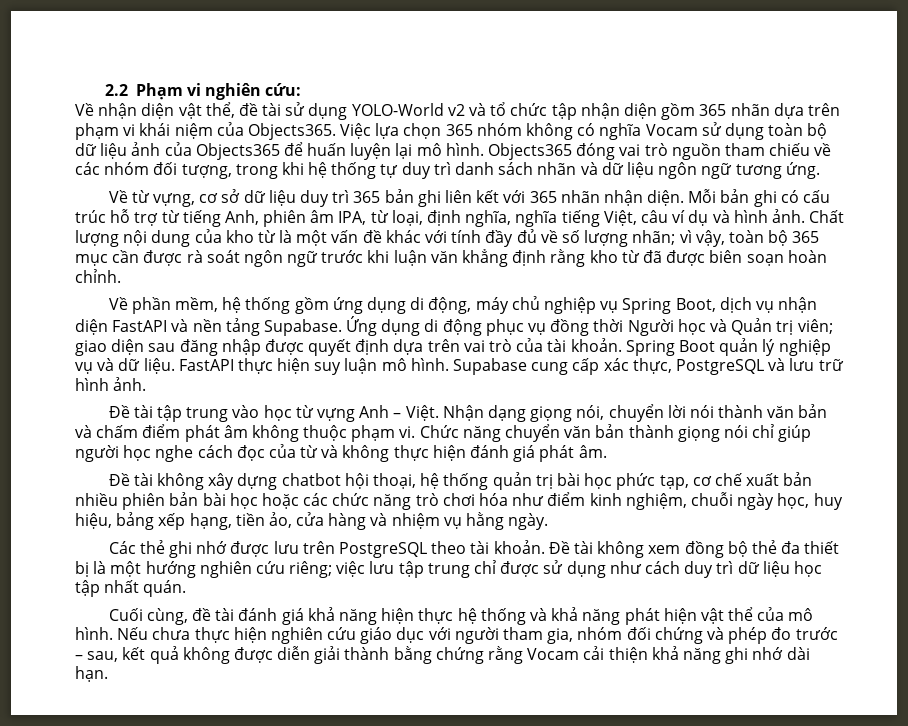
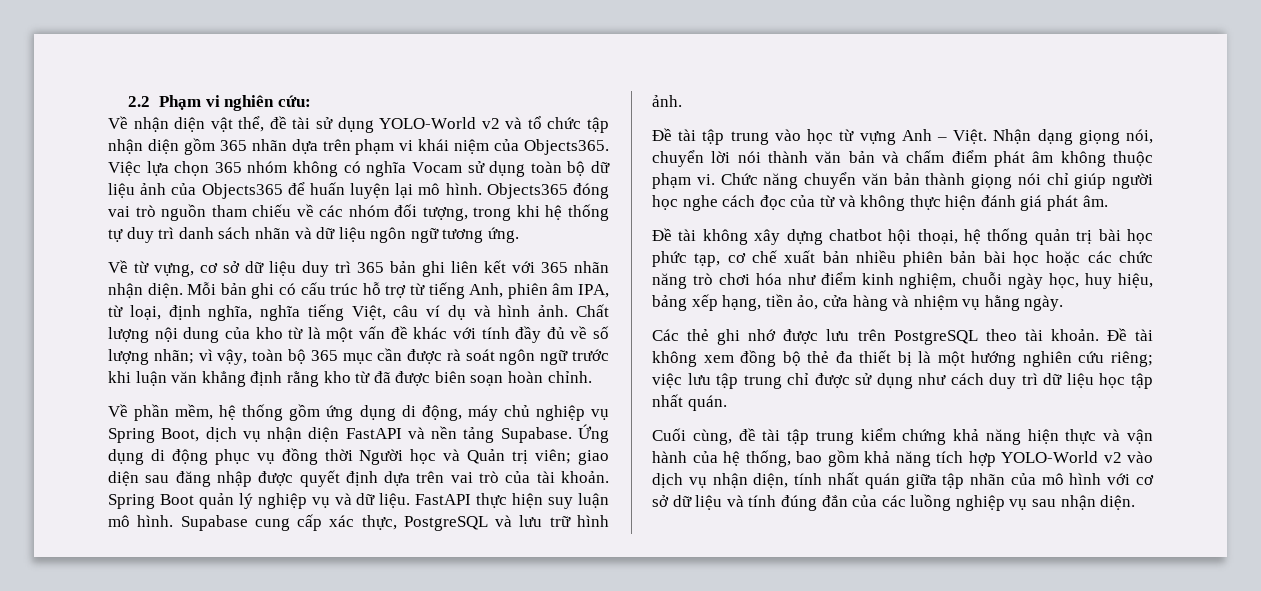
- Cuối cùng, đề tài đánh giá khả năng hiện thực hệ thống và khả năng phát hiện vật thể của mô hình. Nếu chưa thực hiện nghiên cứu giáo dục với người tham gia, nhóm đối chứng và phép đo trước – sau, kết quả không được diễn giải thành bằng chứng rằng Vocam cải thiện khả năng ghi nhớ dài hạn.
+ Cuối cùng, đề tài tập trung kiểm chứng khả năng hiện thực và vận hành của hệ thống, bao gồm khả năng tích hợp YOLO-World v2 vào dịch vụ nhận diện, tính nhất quán giữa tập nhãn của mô hình với cơ sở dữ liệu và tính đúng đắn của các luồng nghiệp vụ sau nhận diện.

